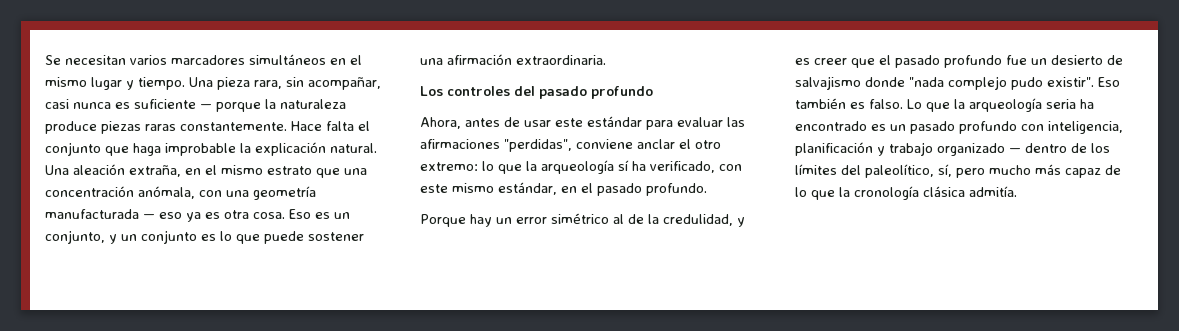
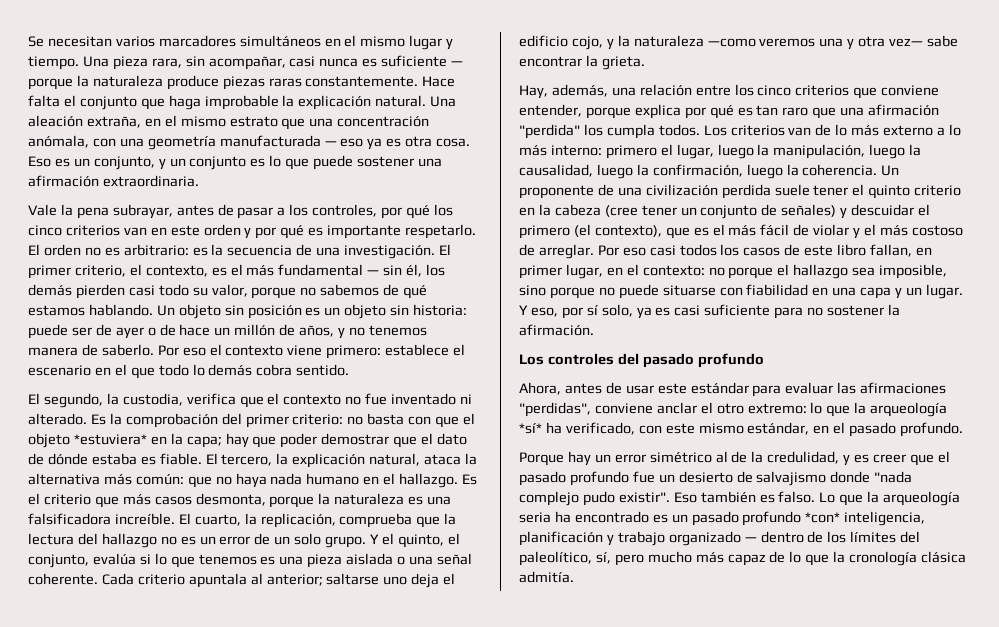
+ Vale la pena subrayar, antes de pasar a los controles, por qué los cinco criterios van en este orden y por qué es importante respetarlo. El orden no es arbitrario: es la secuencia de una investigación. El primer criterio, el contexto, es el más fundamental — sin él, los demás pierden casi todo su valor, porque no sabemos de qué estamos hablando. Un objeto sin posición es un objeto sin historia: puede ser de ayer o de hace un millón de años, y no tenemos manera de saberlo. Por eso el contexto viene primero: establece el escenario en el que todo lo demás cobra sentido.
+ El segundo, la custodia, verifica que el contexto no fue inventado ni alterado. Es la comprobación del primer criterio: no basta con que el objeto *estuviera* en la capa; hay que poder demostrar que el dato de dónde estaba es fiable. El tercero, la explicación natural, ataca la alternativa más común: que no haya nada humano en el hallazgo. Es el criterio que más casos desmonta, porque la naturaleza es una falsificadora increíble. El cuarto, la replicación, comprueba que la lectura del hallazgo no es un error de un solo grupo. Y el quinto, el conjunto, evalúa si lo que tenemos es una pieza aislada o una señal coherente. Cada criterio apuntala al anterior; saltarse uno deja el edificio cojo, y la naturaleza —como veremos una y otra vez— sabe encontrar la grieta.
+ Hay, además, una relación entre los cinco criterios que conviene entender, porque explica por qué es tan raro que una afirmación "perdida" los cumpla todos. Los criterios van de lo más externo a lo más interno: primero el lugar, luego la manipulación, luego la causalidad, luego la confirmación, luego la coherencia. Un proponente de una civilización perdida suele tener el quinto criterio en la cabeza (cree tener un conjunto de señales) y descuidar el primero (el contexto), que es el más fácil de violar y el más costoso de arreglar. Por eso casi todos los casos de este libro fallan, en primer lugar, en el contexto: no porque el hallazgo sea imposible, sino porque no puede situarse con fiabilidad en una capa y un lugar. Y eso, por sí solo, ya es casi suficiente para no sostener la afirmación.
- Ahora, antes de usar este estándar para evaluar las afirmaciones "perdidas", conviene anclar el otro extremo: lo que la arqueología sí ha verificado, con este mismo estándar, en el pasado profundo.
+ Ahora, antes de usar este estándar para evaluar las afirmaciones "perdidas", conviene anclar el otro extremo: lo que la arqueología *sí* ha verificado, con este mismo estándar, en el pasado profundo.
- Lo que la arqueología seria ha encontrado es un pasado profundo con inteligencia, planificación y trabajo organizado — dentro de los límites del paleolítico, sí, pero mucho más capaz de lo que la cronología clásica admitía.
+ Lo que la arqueología seria ha encontrado es un pasado profundo *con* inteligencia, planificación y trabajo organizado — dentro de los límites del paleolítico, sí, pero mucho más capaz de lo que la cronología clásica admitía.

